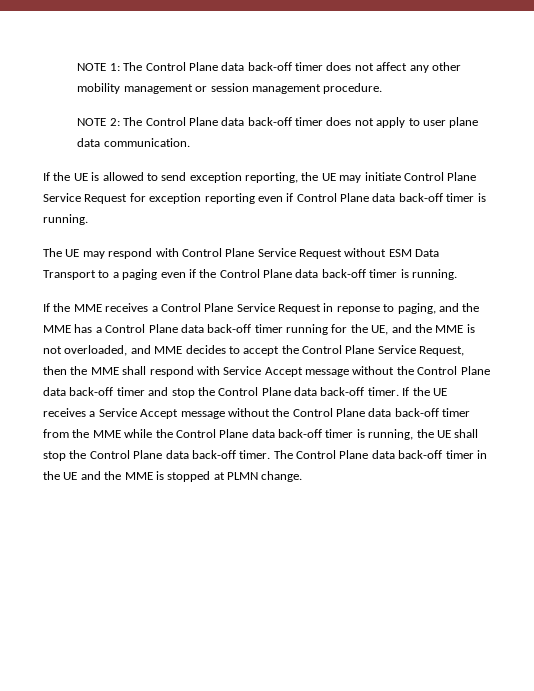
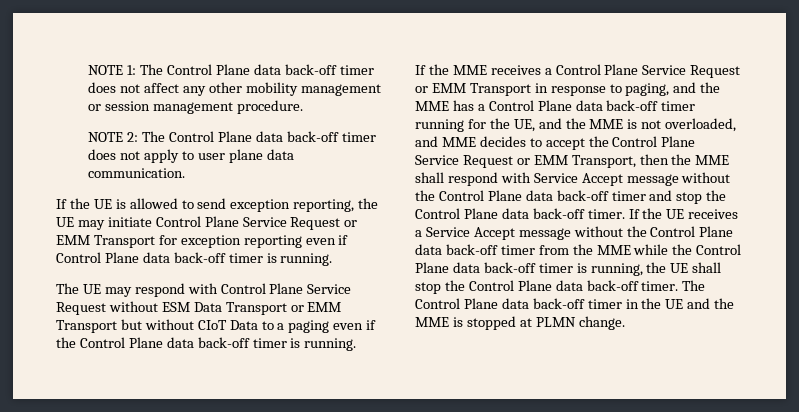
- If the UE is allowed to send exception reporting, the UE may initiate Control Plane Service Request for exception reporting even if Control Plane data back-off timer is running.
+ If the UE is allowed to send exception reporting, the UE may initiate Control Plane Service Request or EMM Transport for exception reporting even if Control Plane data back-off timer is running.
- The UE may respond with Control Plane Service Request without ESM Data Transport to a paging even if the Control Plane data back-off timer is running.
+ The UE may respond with Control Plane Service Request without ESM Data Transport or EMM Transport but without CIoT Data to a paging even if the Control Plane data back-off timer is running.
- If the MME receives a Control Plane Service Request in reponse to paging, and the MME has a Control Plane data back-off timer running for the UE, and the MME is not overloaded, and MME decides to accept the Control Plane Service Request, then the MME shall respond with Service Accept message without the Control Plane data back-off timer and stop the Control Plane data back-off timer.
+ If the MME receives a Control Plane Service Request or EMM Transport in response to paging, and the MME has a Control Plane data back-off timer running for the UE, and the MME is not overloaded, and MME decides to accept the Control Plane Service Request or EMM Transport, then the MME shall respond with Service Accept message without the Control Plane data back-off timer and stop the Control Plane data back-off timer.

